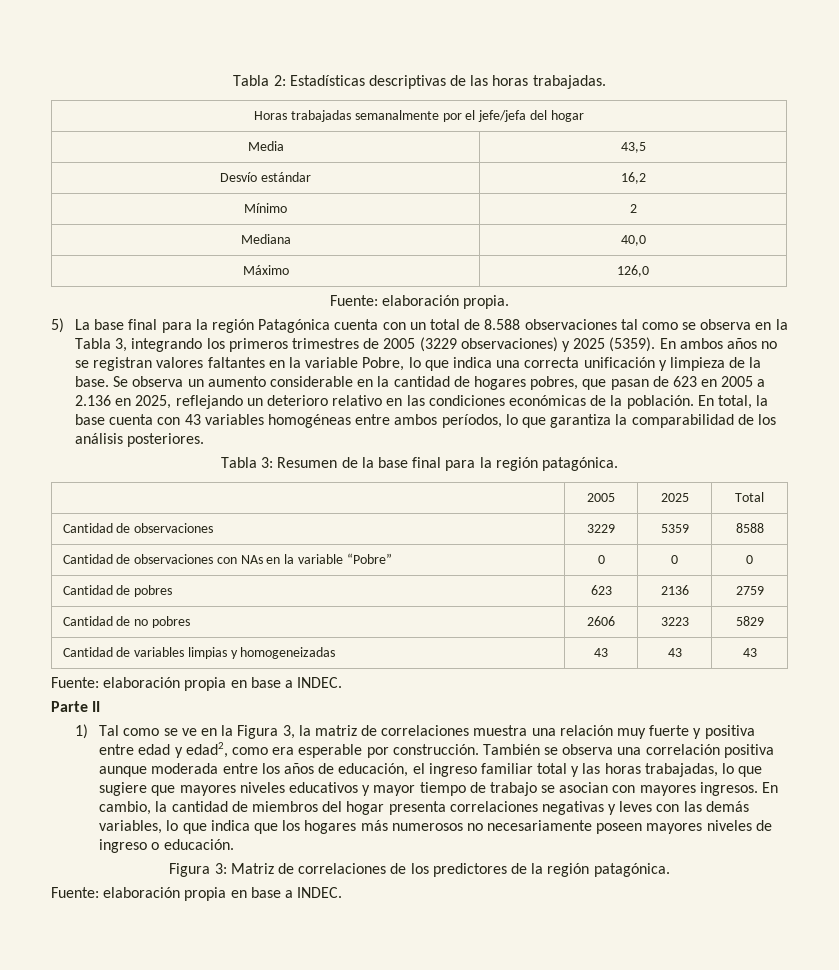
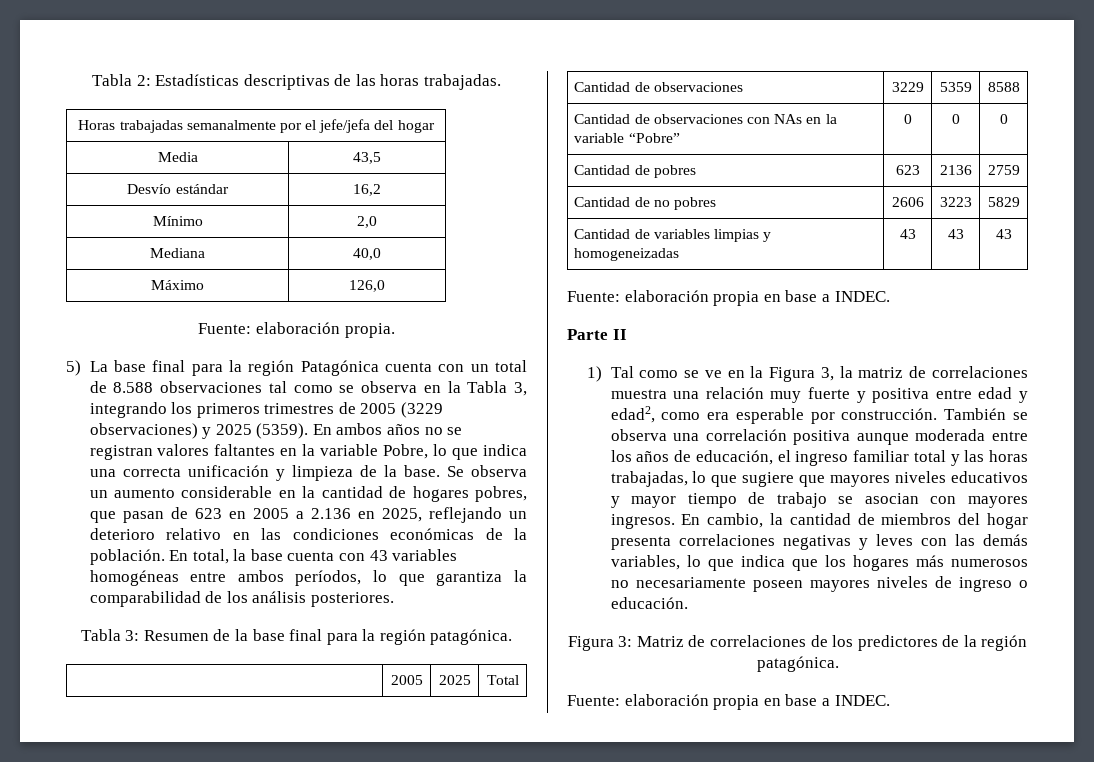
- Mínimo | 2
+ Mínimo | 2,0

